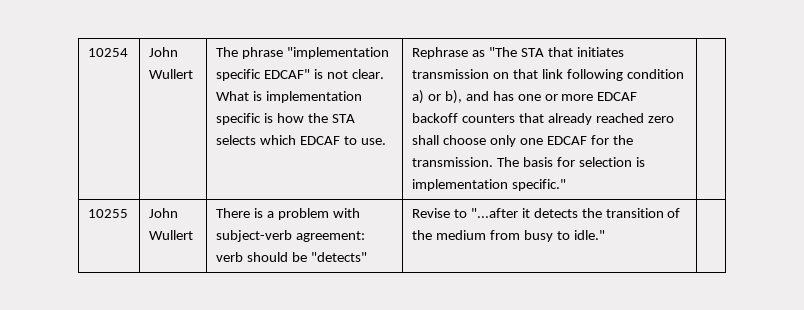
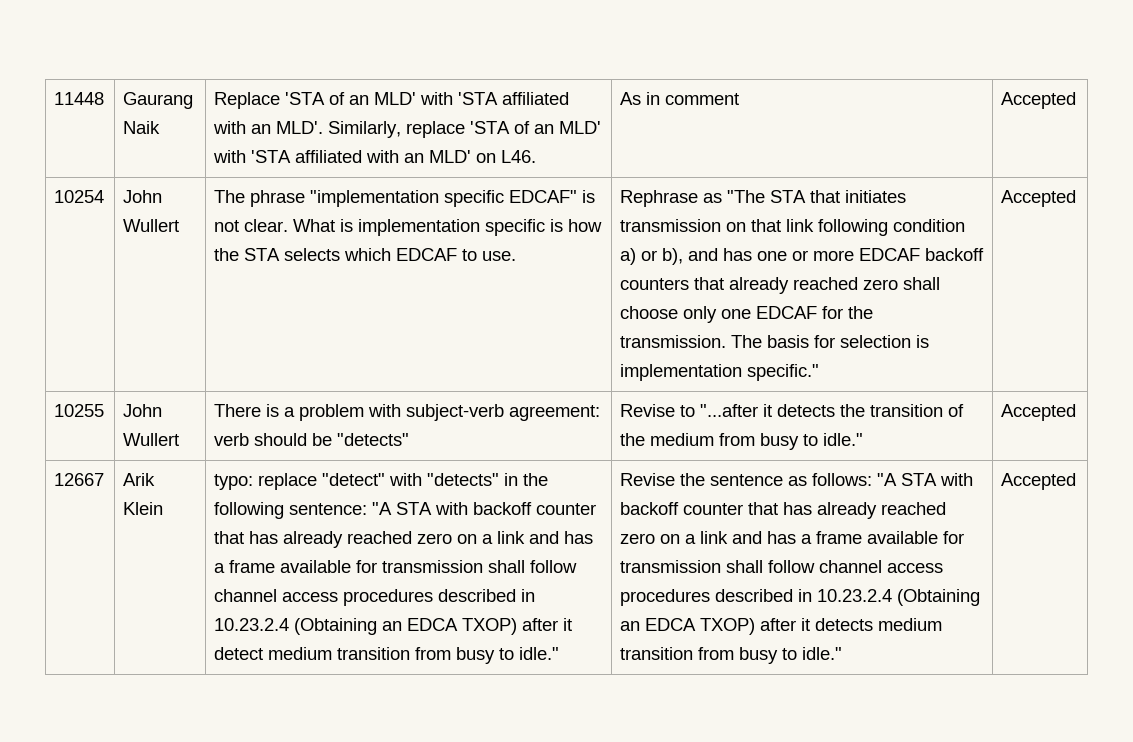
+ 11448 | Gaurang Naik | Replace 'STA of an MLD' with 'STA affiliated with an MLD'. Similarly, replace 'STA of an MLD' with 'STA affiliated with an MLD' on L46. | As in comment | Accepted
- The basis for selection is implementation specific."
+ The basis for selection is implementation specific." | Accepted
- 10255 | John Wullert | There is a problem with subject-verb agreement: verb should be "detects" | Revise to "...after it detects the transition of the medium from busy to idle." |
+ 10255 | John Wullert | There is a problem with subject-verb agreement: verb should be "detects" | Revise to "...after it detects the transition of the medium from busy to idle." | Accepted
+ 12667 | Arik Klein | typo: replace "detect" with "detects" in the following sentence: "A STA with backoff counter that has already reached zero on a link and has a frame available for transmission shall follow channel access procedures described in 10.23.2.4 (Obtaining an EDCA TXOP) after it detect medium transition from busy to idle." | Revise the sentence as follows: "A STA with backoff counter that has already reached zero on a link and has a frame available for transmission shall follow channel access procedures described in 10.23.2.4 (Obtaining an EDCA TXOP) after it detects medium transition from busy to idle." | Accepted

